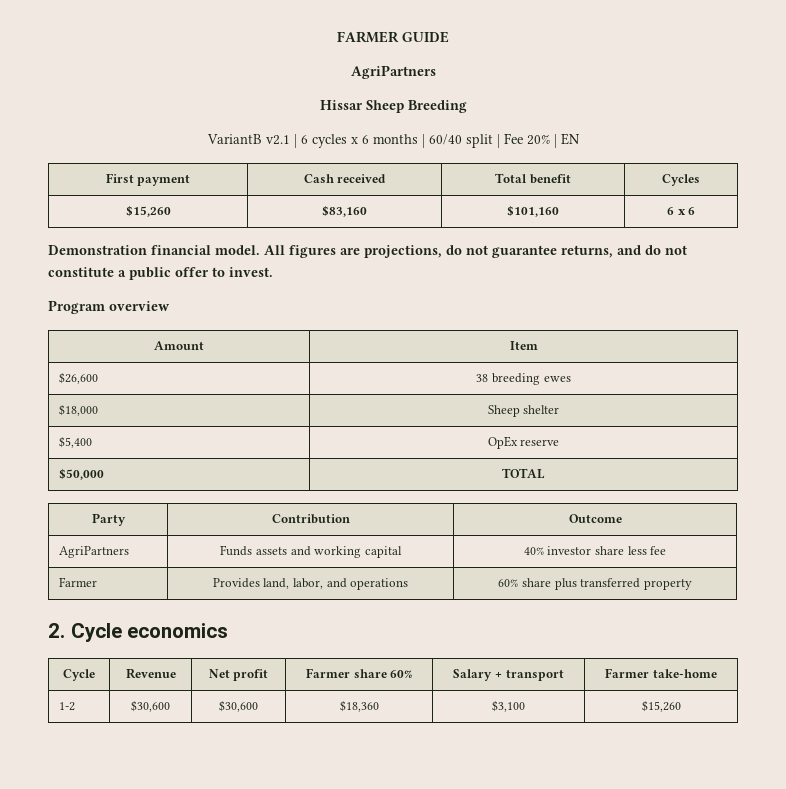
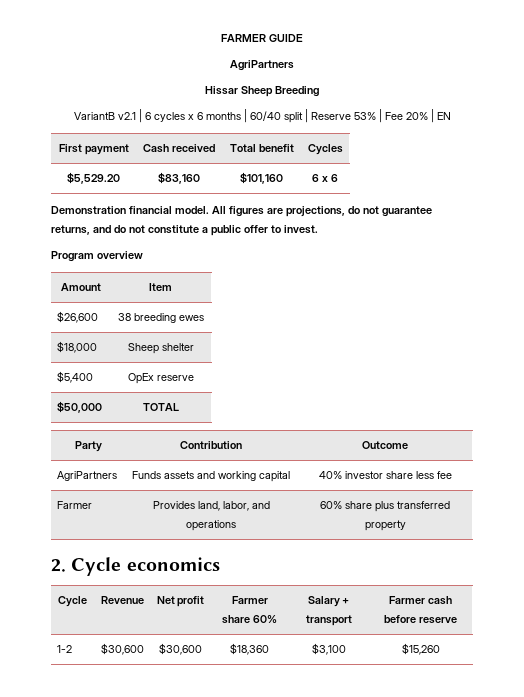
- VariantB v2.1 | 6 cycles x 6 months | 60/40 split | Fee 20% | EN
+ VariantB v2.1 | 6 cycles x 6 months | 60/40 split | Reserve 53% | Fee 20% | EN
- $15,260 | $83,160 | $101,160 | 6 x 6
+ $5,529.20 | $83,160 | $101,160 | 6 x 6
- Cycle | Revenue | Net profit | Farmer share 60% | Salary + transport | Farmer take-home
+ Cycle | Revenue | Net profit | Farmer share 60% | Salary + transport | Farmer cash before reserve

